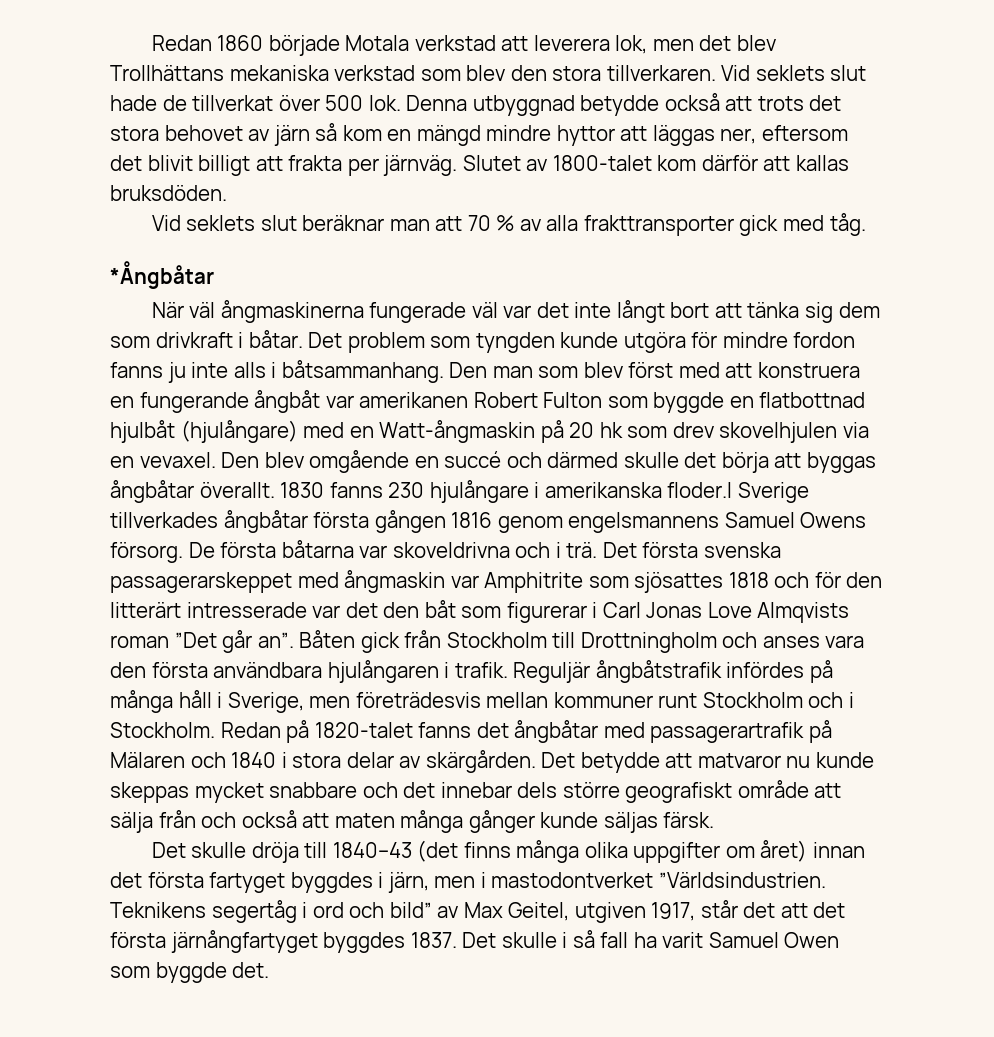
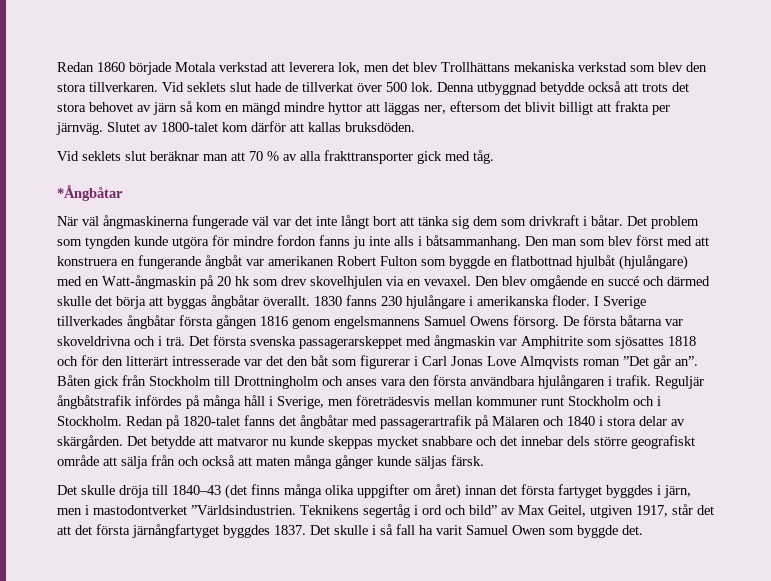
- 1830 fanns 230 hjulångare i amerikanska floder.I Sverige tillverkades ångbåtar första gången 1816 genom engelsmannens Samuel Owens försorg.
+ 1830 fanns 230 hjulångare i amerikanska floder. I Sverige tillverkades ångbåtar första gången 1816 genom engelsmannens Samuel Owens försorg.

